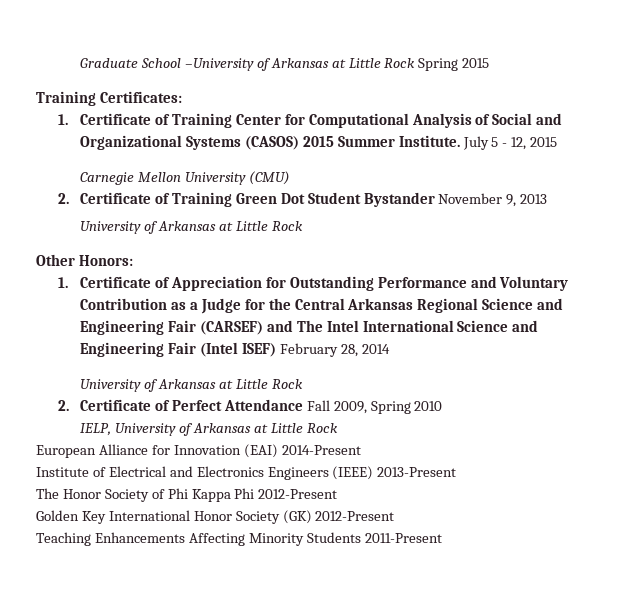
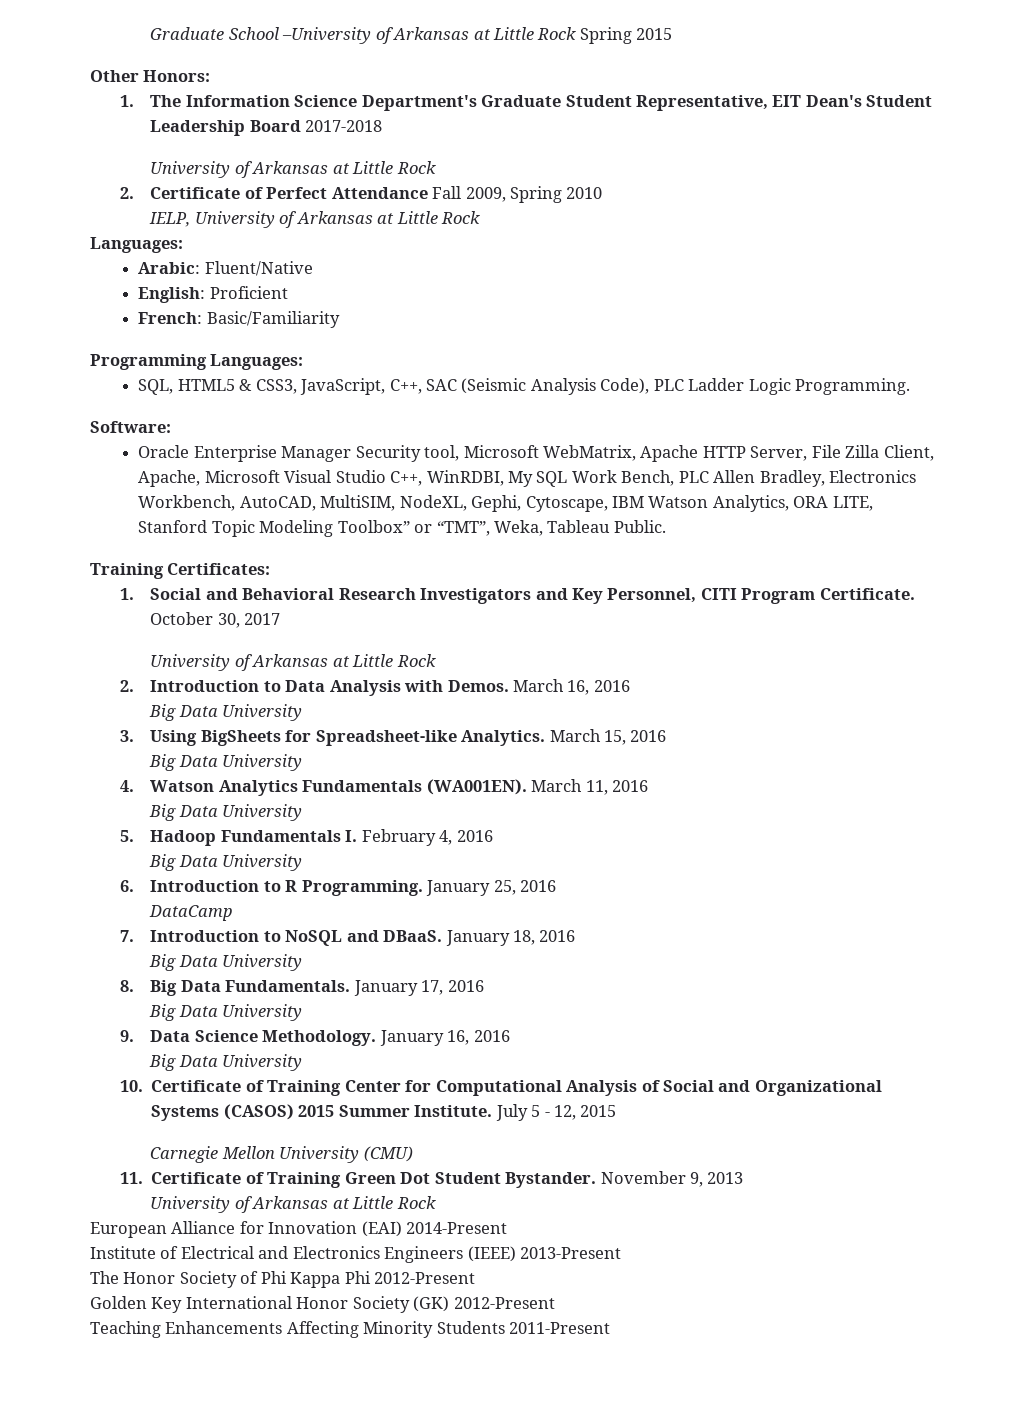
+ Other Honors:
+ 1. The Information Science Department's Graduate Student Representative, EIT Dean's Student Leadership Board 2017-2018
+ University of Arkansas at Little Rock
+ 2. Certificate of Perfect Attendance Fall 2009, Spring 2010
+ IELP, University of Arkansas at Little Rock
+ Languages:
+ Arabic: Fluent/Native
+ English: Proficient
+ French: Basic/Familiarity
+ Programming Languages:
+ SQL, HTML5 & CSS3, JavaScript, C++, SAC (Seismic Analysis Code), PLC Ladder Logic Programming.
+ Software:
+ Oracle Enterprise Manager Security tool, Microsoft WebMatrix, Apache HTTP Server, File Zilla Client, Apache, Microsoft Visual Studio C++, WinRDBI, My SQL Work Bench, PLC Allen Bradley, Electronics Workbench, AutoCAD, MultiSIM, NodeXL, Gephi, Cytoscape, IBM Watson Analytics, ORA LITE, Stanford Topic Modeling Toolbox” or “TMT”, Weka, Tableau Public.
  Training Certificates:
- 1. Certificate of Training Center for Computational Analysis of Social and Organizational Systems (CASOS) 2015 Summer Institute.
+ 1. Social and Behavioral Research Investigators and Key Personnel, CITI Program Certificate. October 30, 2017
+ University of Arkansas at Little Rock
+ 2. Introduction to Data Analysis with Demos. March 16, 2016
+ Big Data University
+ 3. Using BigSheets for Spreadsheet-like Analytics. March 15, 2016
+ Big Data University
+ 4. Watson Analytics Fundamentals (WA001EN). March 11, 2016
+ Big Data University
+ 5. Hadoop Fundamentals I. February 4, 2016
+ Big Data University
+ 6. Introduction to R Programming. January 25, 2016
+ DataCamp
+ 7. Introduction to NoSQL and DBaaS. January 18, 2016
+ Big Data University
+ 8. Big Data Fundamentals. January 17, 2016
+ Big Data University
+ 9. Data Science Methodology. January 16, 2016
+ Big Data University
+ 10. Certificate of Training Center for Computational Analysis of Social and Organizational Systems (CASOS) 2015 Summer Institute.
- 2. Certificate of Training Green Dot Student Bystander November 9, 2013
+ 11. Certificate of Training Green Dot Student Bystander. November 9, 2013
- Other Honors:
- 1. Certificate of Appreciation for Outstanding Performance and Voluntary Contribution as a Judge for the Central Arkansas Regional Science and Engineering Fair (CARSEF) and The Intel International Science and Engineering Fair (Intel ISEF) February 28, 2014
- University of Arkansas at Little Rock
- 2. Certificate of Perfect Attendance Fall 2009, Spring 2010
- IELP, University of Arkansas at Little Rock

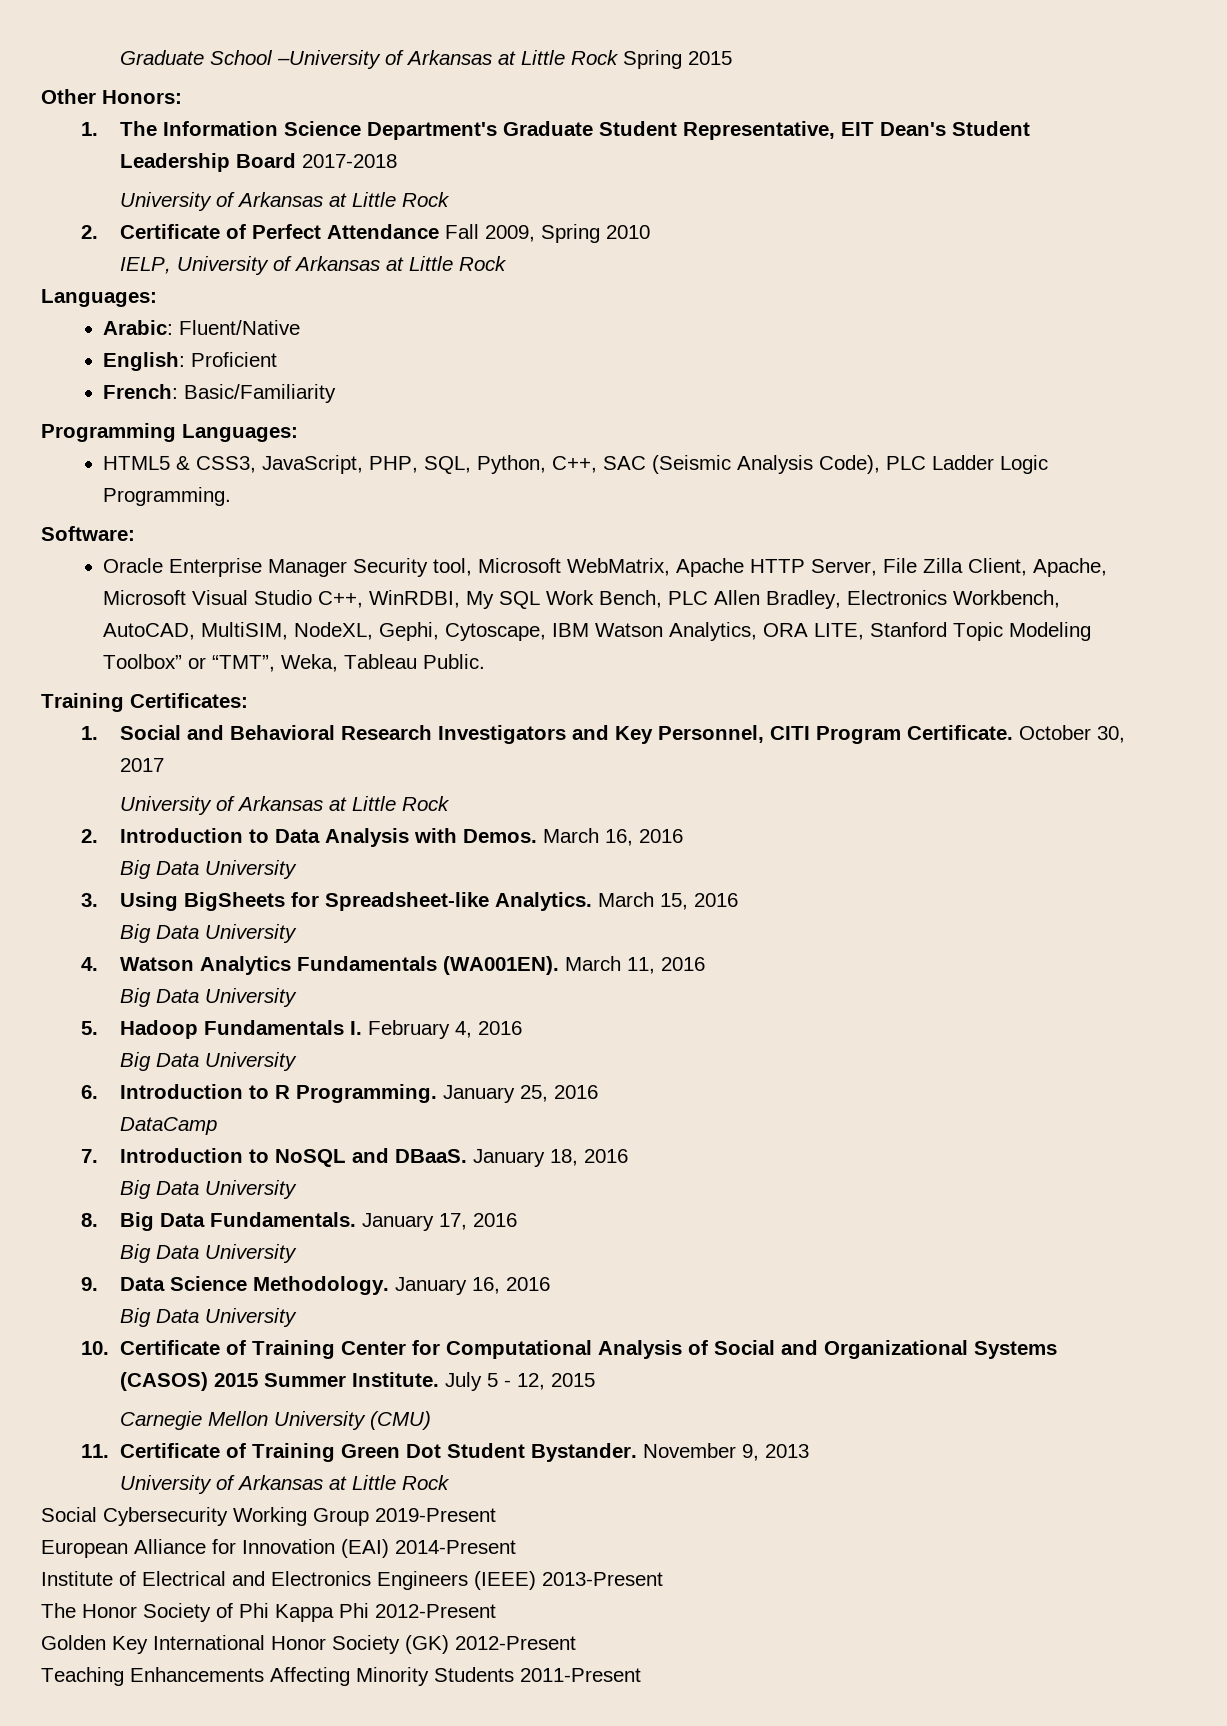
- SQL, HTML5 & CSS3, JavaScript, C++, SAC (Seismic Analysis Code), PLC Ladder Logic Programming.
+ HTML5 & CSS3, JavaScript, PHP, SQL, Python, C++, SAC (Seismic Analysis Code), PLC Ladder Logic Programming.
+ Social Cybersecurity Working Group 2019-Present

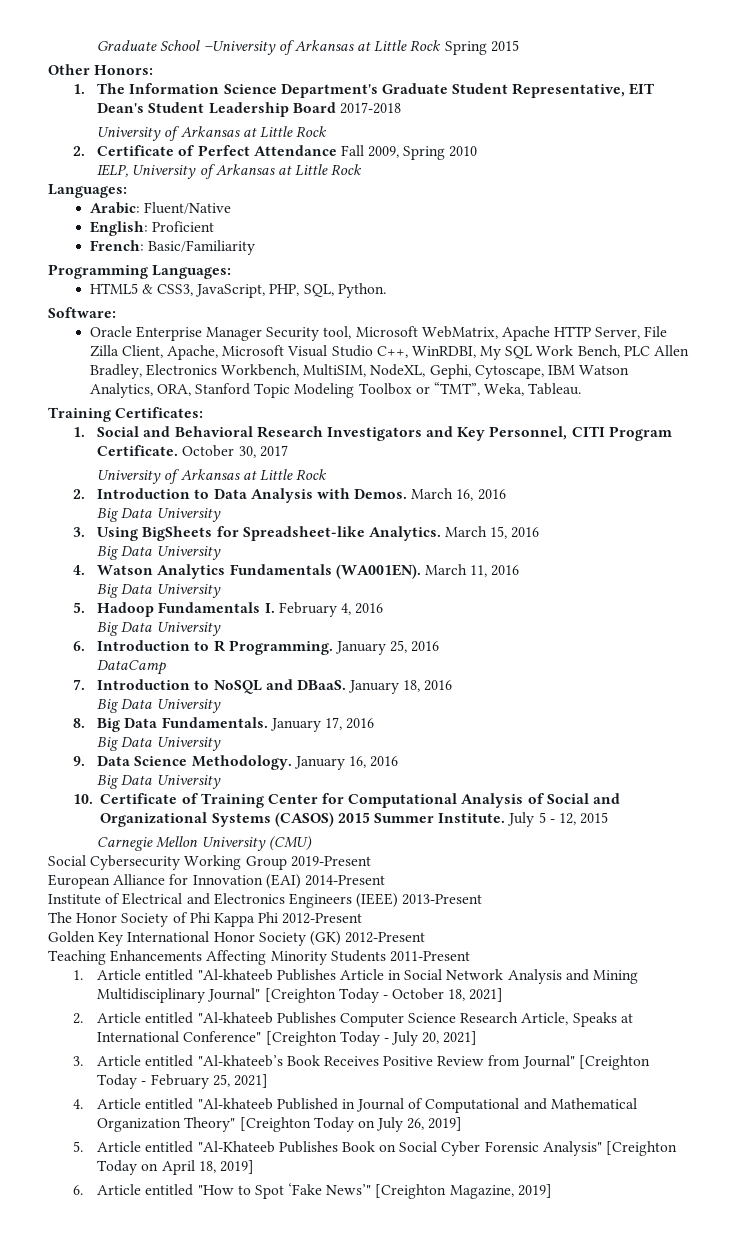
- HTML5 & CSS3, JavaScript, PHP, SQL, Python, C++, SAC (Seismic Analysis Code), PLC Ladder Logic Programming.
+ HTML5 & CSS3, JavaScript, PHP, SQL, Python.
- Oracle Enterprise Manager Security tool, Microsoft WebMatrix, Apache HTTP Server, File Zilla Client, Apache, Microsoft Visual Studio C++, WinRDBI, My SQL Work Bench, PLC Allen Bradley, Electronics Workbench, AutoCAD, MultiSIM, NodeXL, Gephi, Cytoscape, IBM Watson Analytics, ORA LITE, Stanford Topic Modeling Toolbox” or “TMT”, Weka, Tableau Public.
+ Oracle Enterprise Manager Security tool, Microsoft WebMatrix, Apache HTTP Server, File Zilla Client, Apache, Microsoft Visual Studio C++, WinRDBI, My SQL Work Bench, PLC Allen Bradley, Electronics Workbench, MultiSIM, NodeXL, Gephi, Cytoscape, IBM Watson Analytics, ORA, Stanford Topic Modeling Toolbox or “TMT”, Weka, Tableau.
- 11. Certificate of Training Green Dot Student Bystander. November 9, 2013
- University of Arkansas at Little Rock
+ 1. Article entitled "Al-khateeb Publishes Article in Social Network Analysis and Mining Multidisciplinary Journal" [Creighton Today - October 18, 2021]
+ 2. Article entitled "Al-khateeb Publishes Computer Science Research Article, Speaks at International Conference" [Creighton Today - July 20, 2021]
+ 3. Article entitled "Al-khateeb’s Book Receives Positive Review from Journal" [Creighton Today - February 25, 2021]
+ 4. Article entitled "Al-khateeb Published in Journal of Computational and Mathematical Organization Theory" [Creighton Today on July 26, 2019]
+ 5. Article entitled "Al-Khateeb Publishes Book on Social Cyber Forensic Analysis" [Creighton Today on April 18, 2019]
+ 6. Article entitled "How to Spot ‘Fake News’" [Creighton Magazine, 2019]

